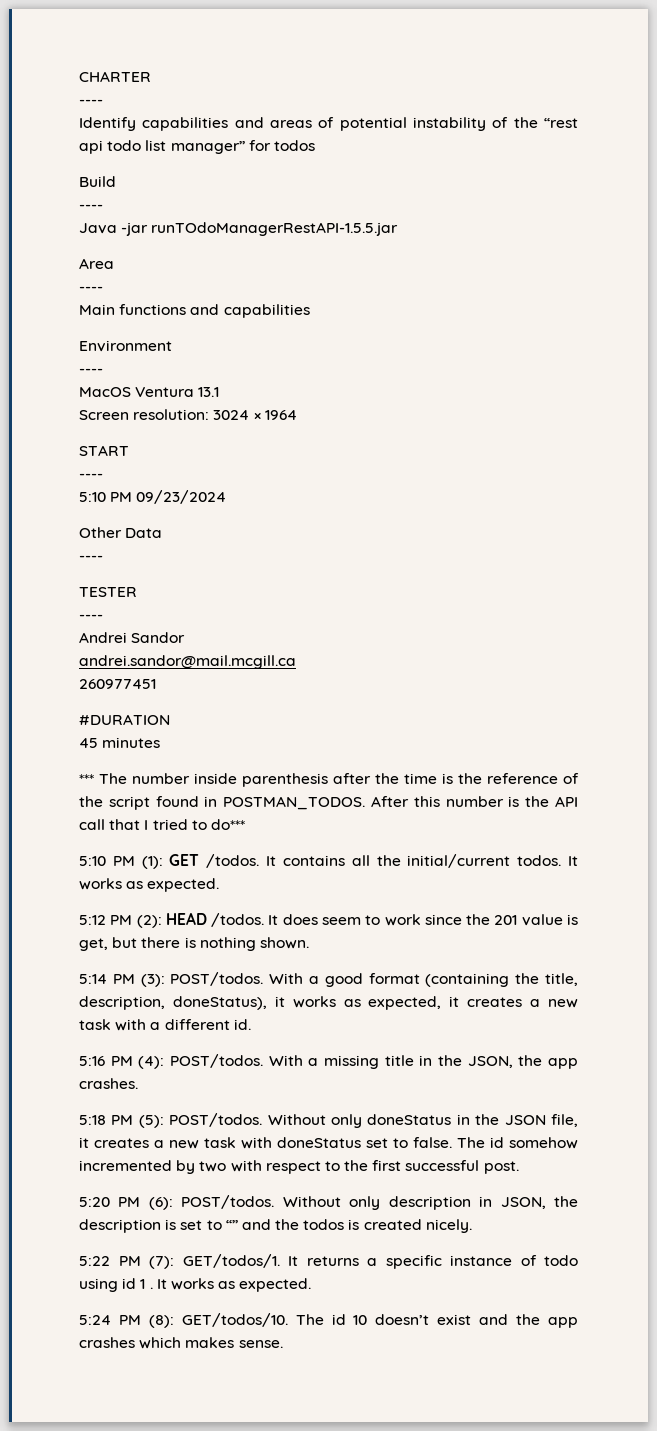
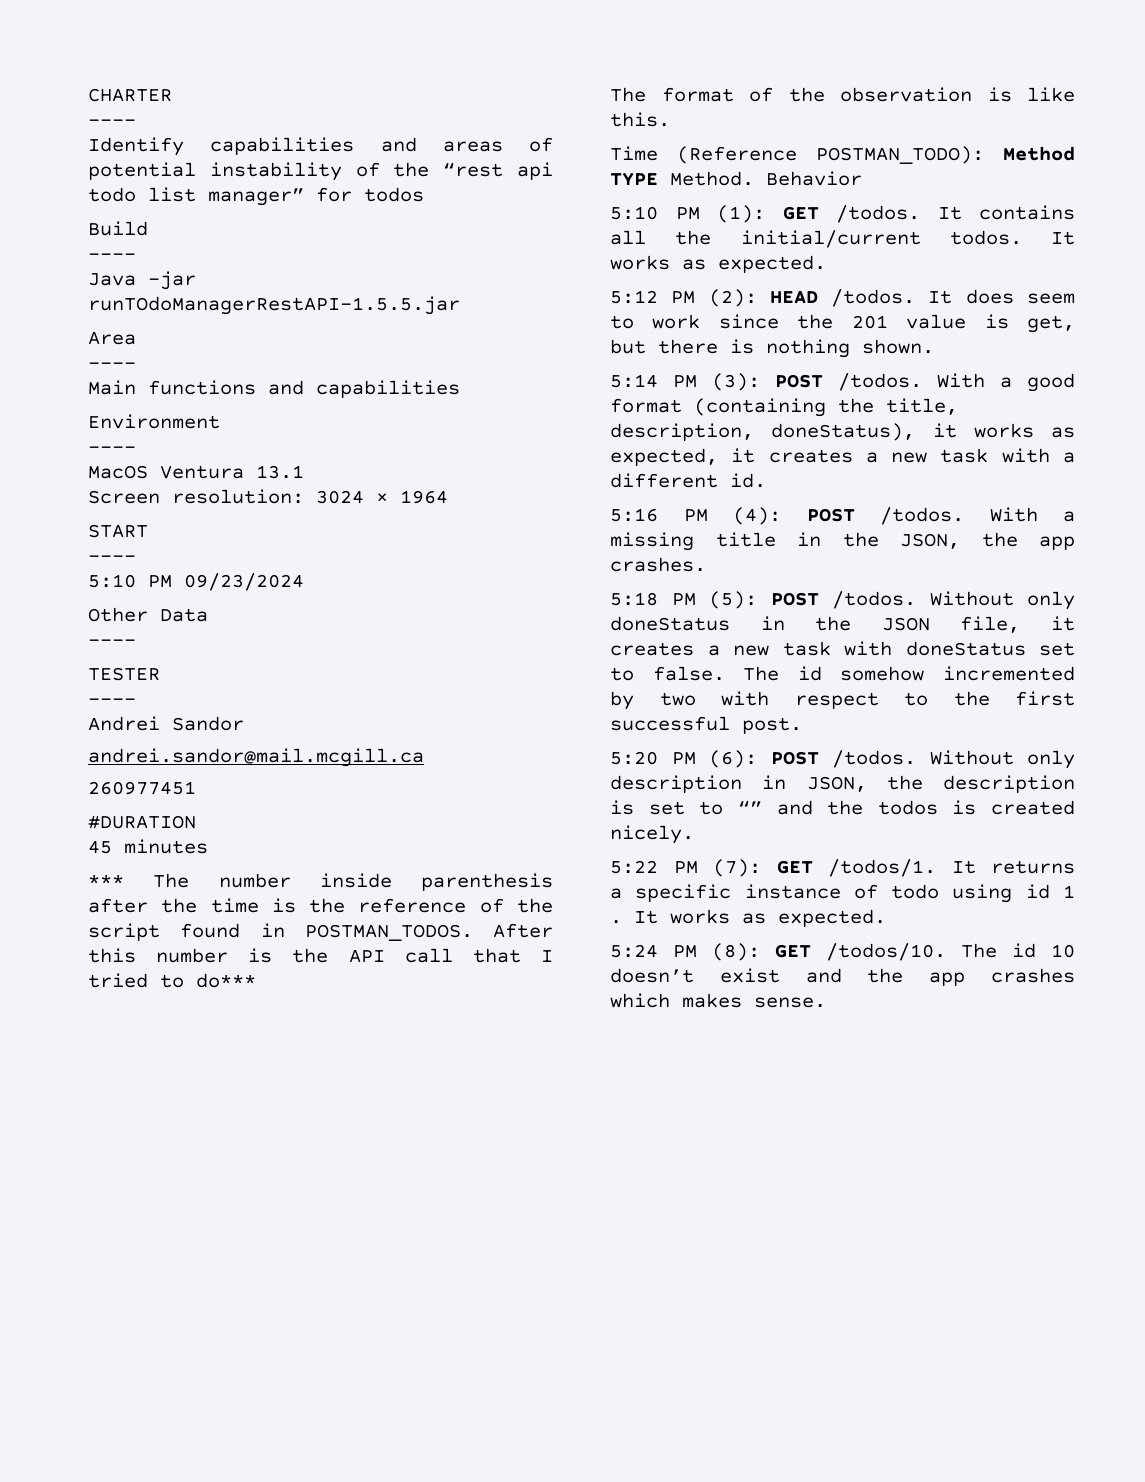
+ The format of the observation is like this.
+ Time (Reference POSTMAN_TODO): Method TYPE Method. Behavior
- 5:14 PM (3): POST/todos.
+ 5:14 PM (3): POST /todos.
- 5:16 PM (4): POST/todos.
+ 5:16 PM (4): POST /todos.
- 5:18 PM (5): POST/todos.
+ 5:18 PM (5): POST /todos.
- 5:20 PM (6): POST/todos.
+ 5:20 PM (6): POST /todos.
- 5:22 PM (7): GET/todos/1.
+ 5:22 PM (7): GET /todos/1.
- 5:24 PM (8): GET/todos/10.
+ 5:24 PM (8): GET /todos/10.

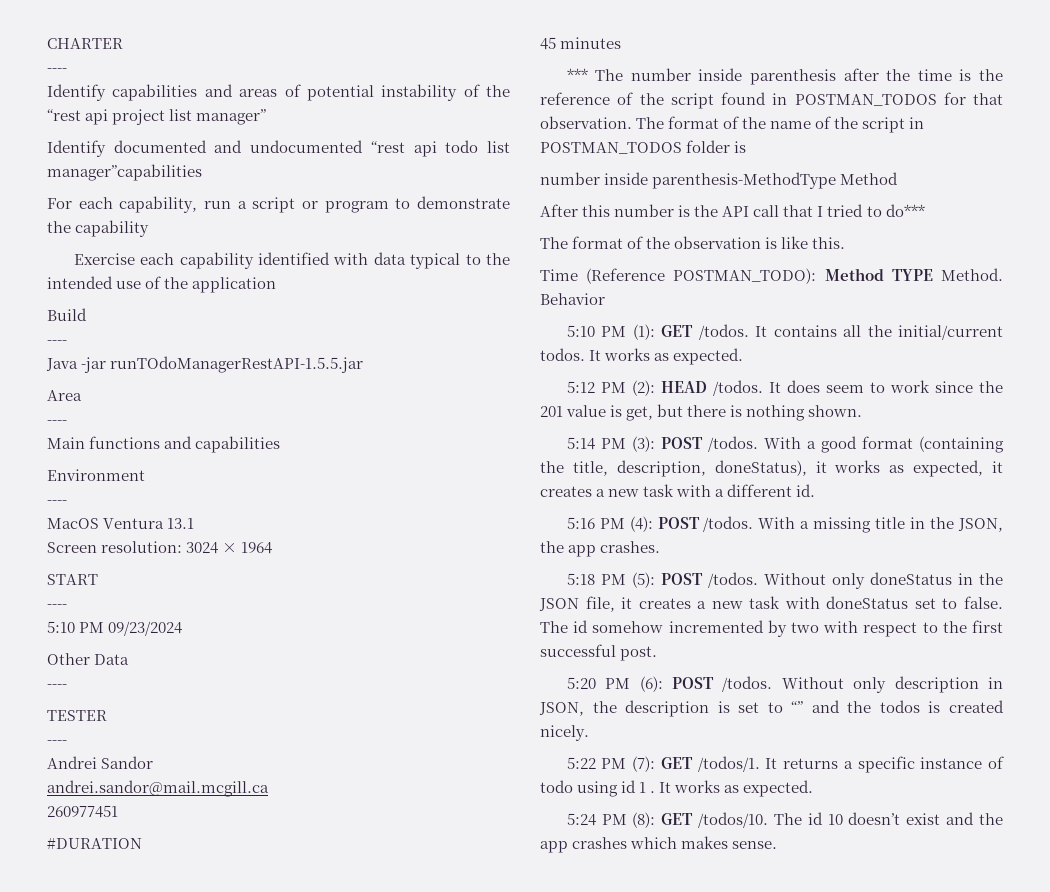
- Identify capabilities and areas of potential instability of the “rest api todo list manager” for todos
+ Identify capabilities and areas of potential instability of the “rest api project list manager”
+ Identify documented and undocumented “rest api todo list manager”capabilities
+ For each capability, run a script or program to demonstrate the capability
+ Exercise each capability identified with data typical to the intended use of the application
- *** The number inside parenthesis after the time is the reference of the script found in POSTMAN_TODOS. After this number is the API call that I tried to do***
+ *** The number inside parenthesis after the time is the reference of the script found in POSTMAN_TODOS for that observation. The format of the name of the script in POSTMAN_TODOS folder is
+ number inside parenthesis-MethodType Method
+ After this number is the API call that I tried to do***

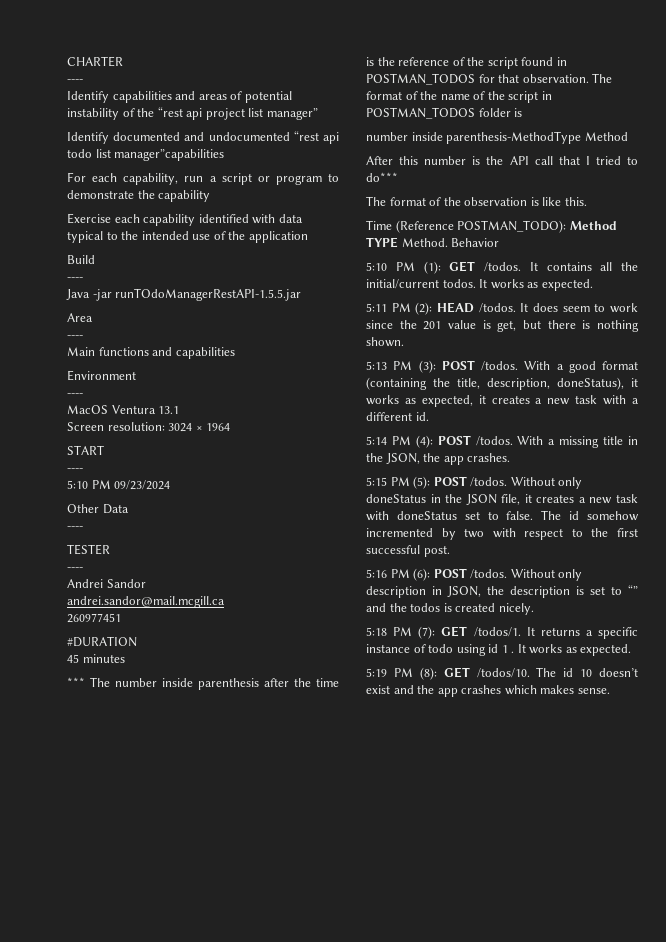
- 5:12 PM (2): HEAD /todos.
+ 5:11 PM (2): HEAD /todos.
- 5:14 PM (3): POST /todos.
+ 5:13 PM (3): POST /todos.
- 5:16 PM (4): POST /todos.
+ 5:14 PM (4): POST /todos.
- 5:18 PM (5): POST /todos.
+ 5:15 PM (5): POST /todos.
- 5:20 PM (6): POST /todos.
+ 5:16 PM (6): POST /todos.
- 5:22 PM (7): GET /todos/1.
+ 5:18 PM (7): GET /todos/1.
- 5:24 PM (8): GET /todos/10.
+ 5:19 PM (8): GET /todos/10.

